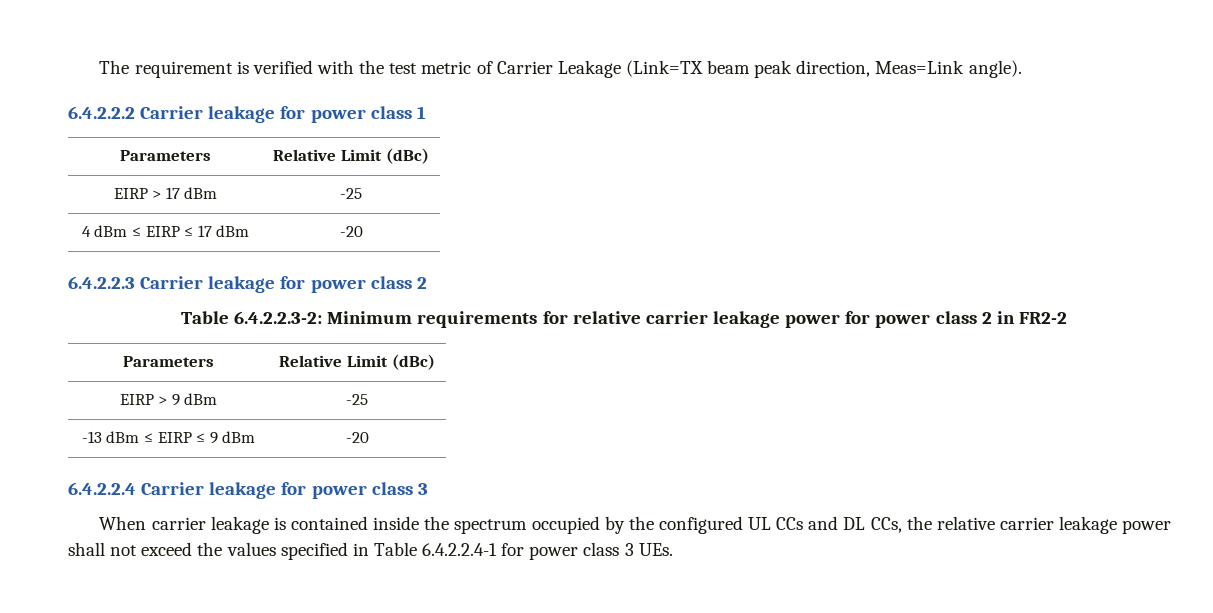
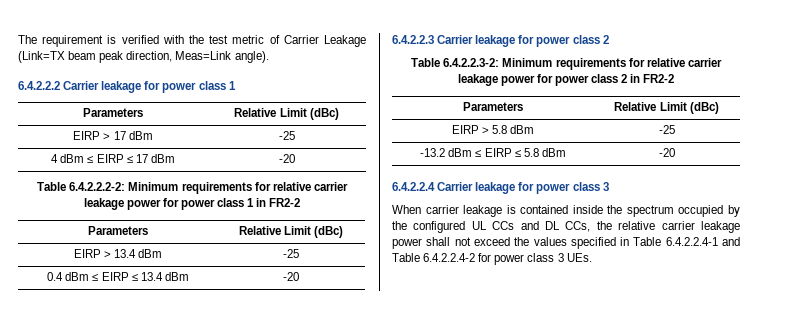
+ Table 6.4.2.2.2-2: Minimum requirements for relative carrier leakage power for power class 1 in FR2-2
+ Parameters | Relative Limit (dBc)
+ EIRP > 13.4 dBm | -25
+ 0.4 dBm ≤ EIRP ≤ 13.4 dBm | -20
- EIRP > 9 dBm | -25
- -13 dBm ≤ EIRP ≤ 9 dBm | -20
+ EIRP > 5.8 dBm | -25
+ -13.2 dBm ≤ EIRP ≤ 5.8 dBm | -20
- When carrier leakage is contained inside the spectrum occupied by the configured UL CCs and DL CCs, the relative carrier leakage power shall not exceed the values specified in Table 6.4.2.2.4-1 for power class 3 UEs.
+ When carrier leakage is contained inside the spectrum occupied by the configured UL CCs and DL CCs, the relative carrier leakage power shall not exceed the values specified in Table 6.4.2.2.4-1 and Table 6.4.2.2.4-2 for power class 3 UEs.

